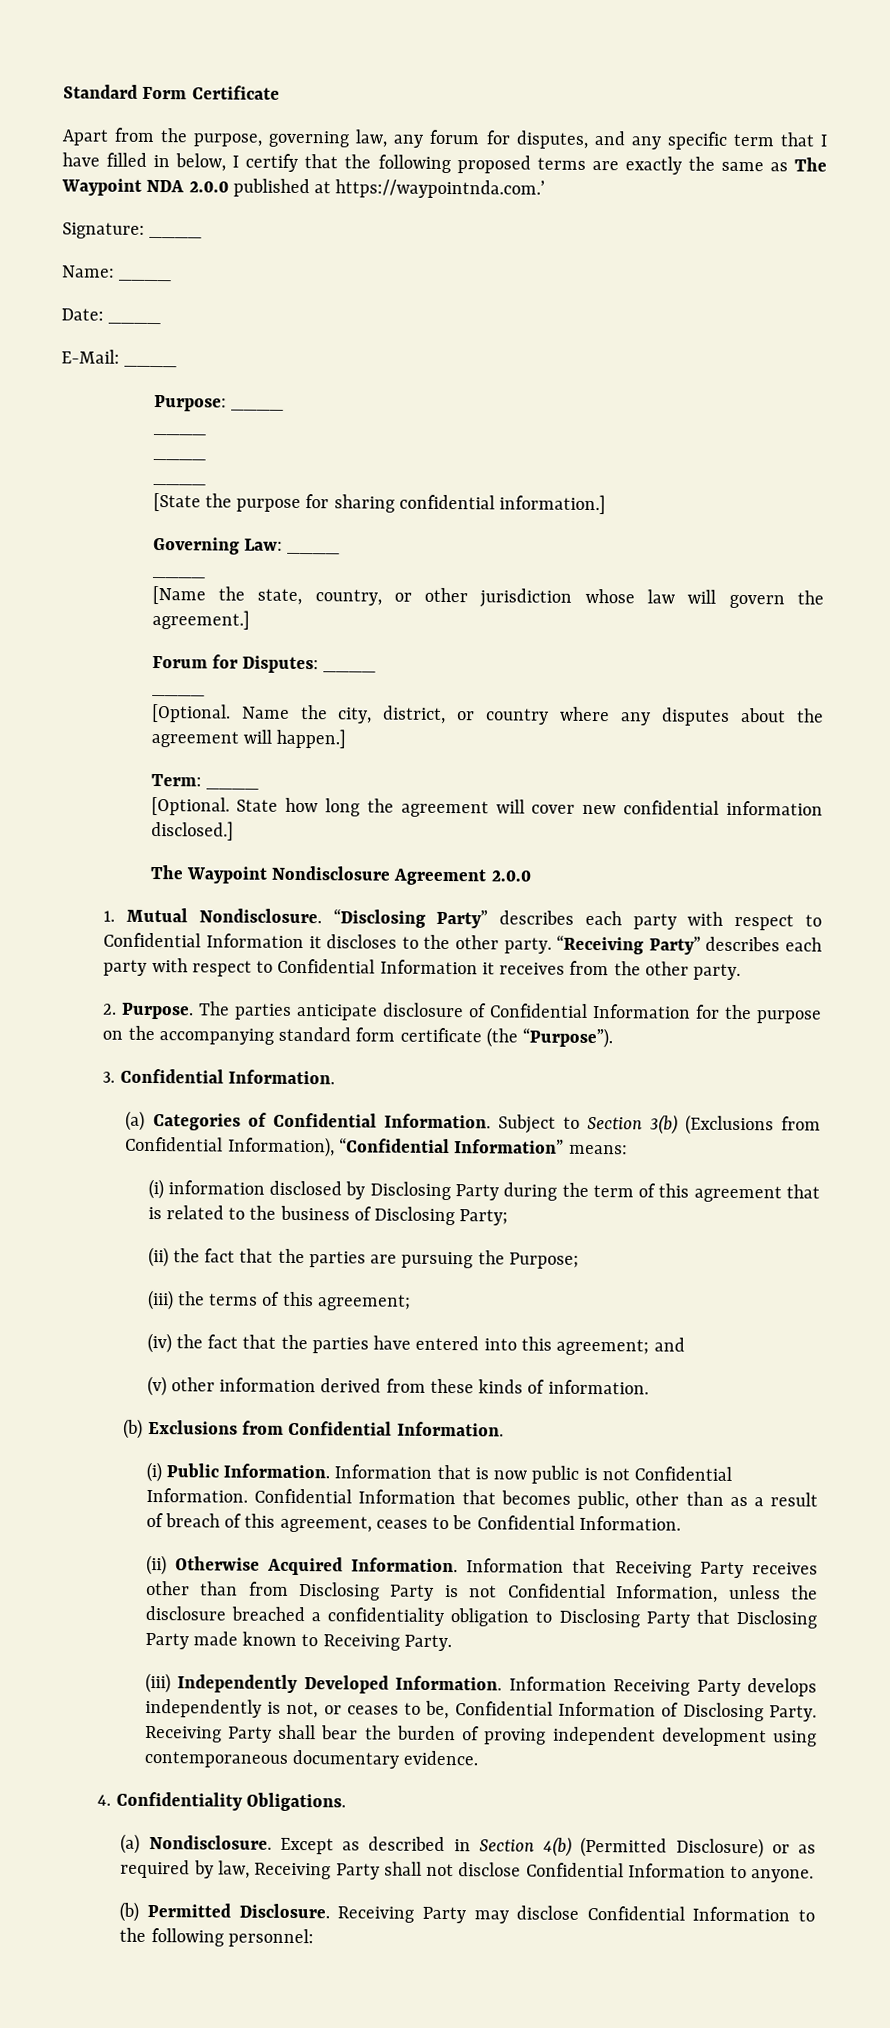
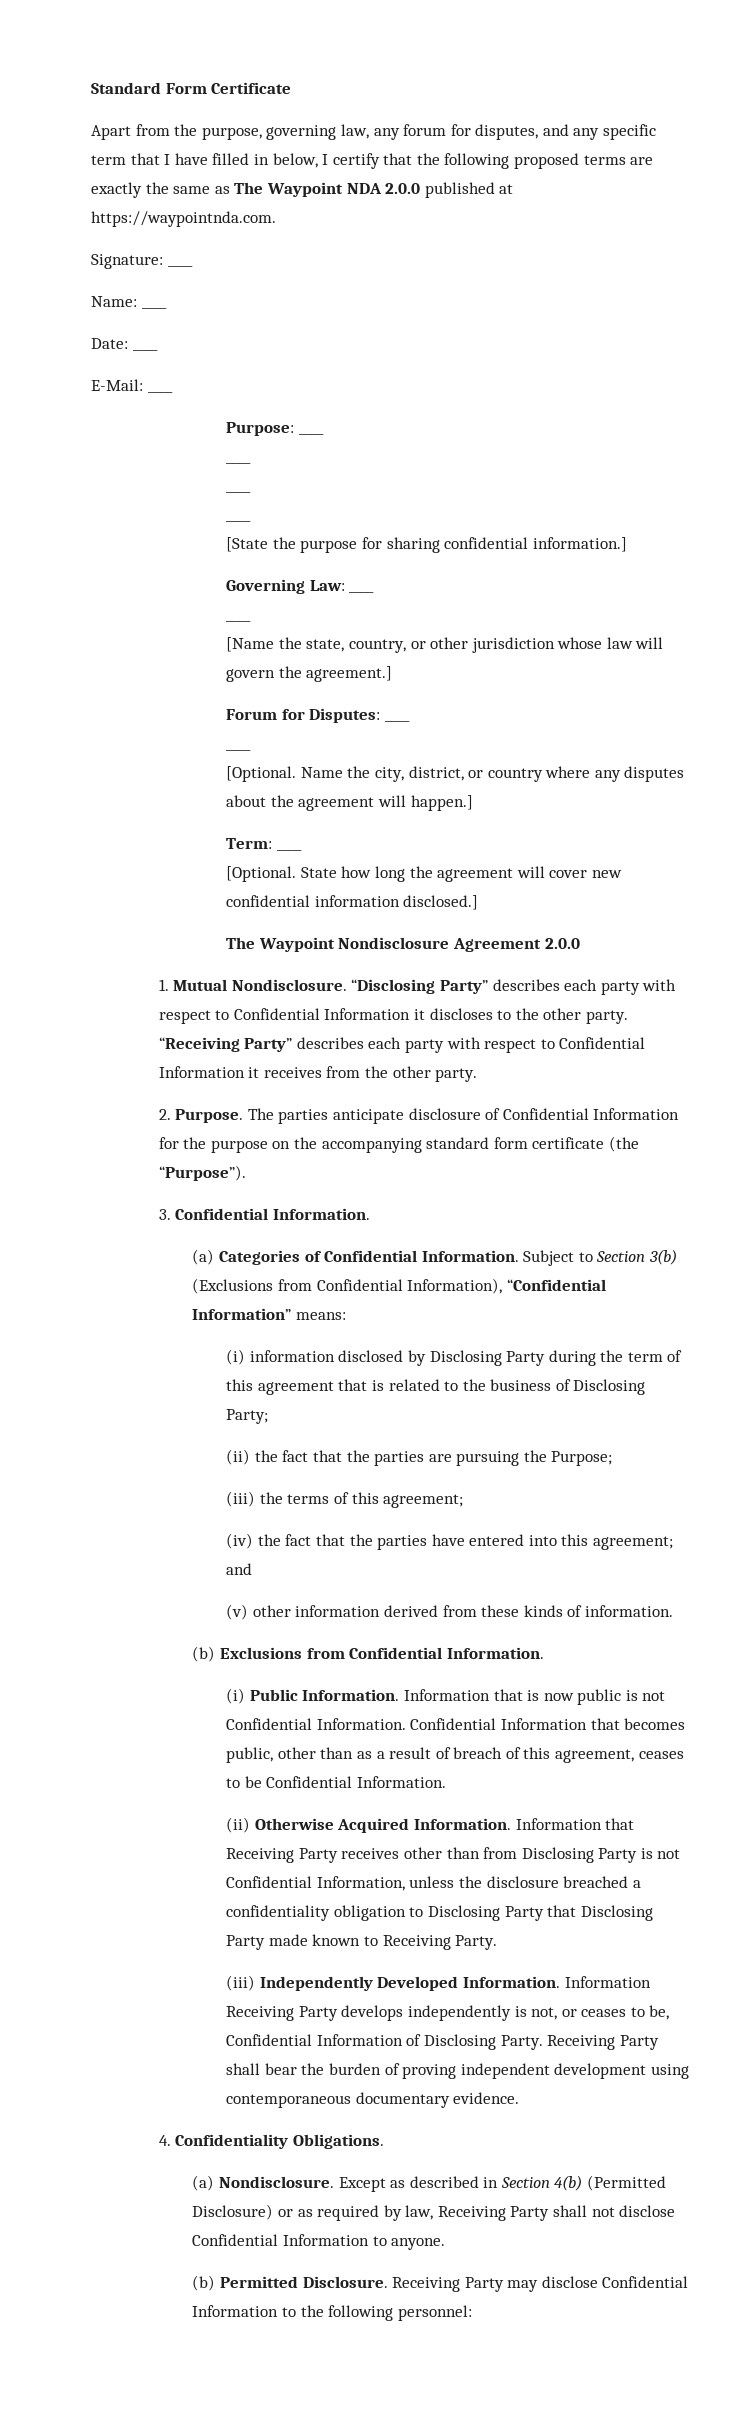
- Apart from the purpose, governing law, any forum for disputes, and any specific term that I have filled in below, I certify that the following proposed terms are exactly the same as The Waypoint NDA 2.0.0 published at https://waypointnda.com.’
+ Apart from the purpose, governing law, any forum for disputes, and any specific term that I have filled in below, I certify that the following proposed terms are exactly the same as The Waypoint NDA 2.0.0 published at https://waypointnda.com.

